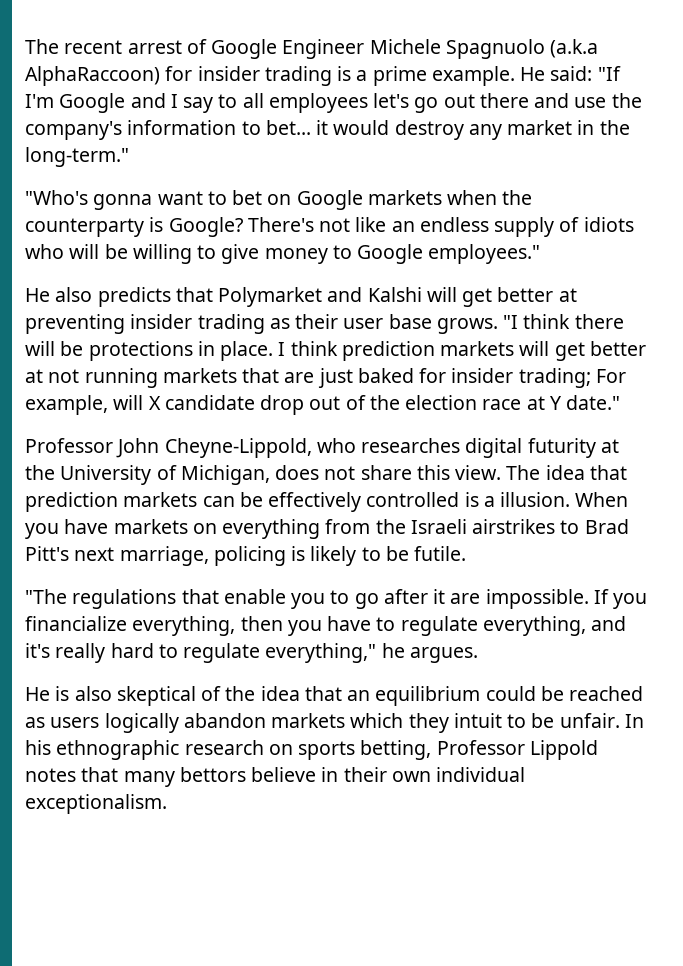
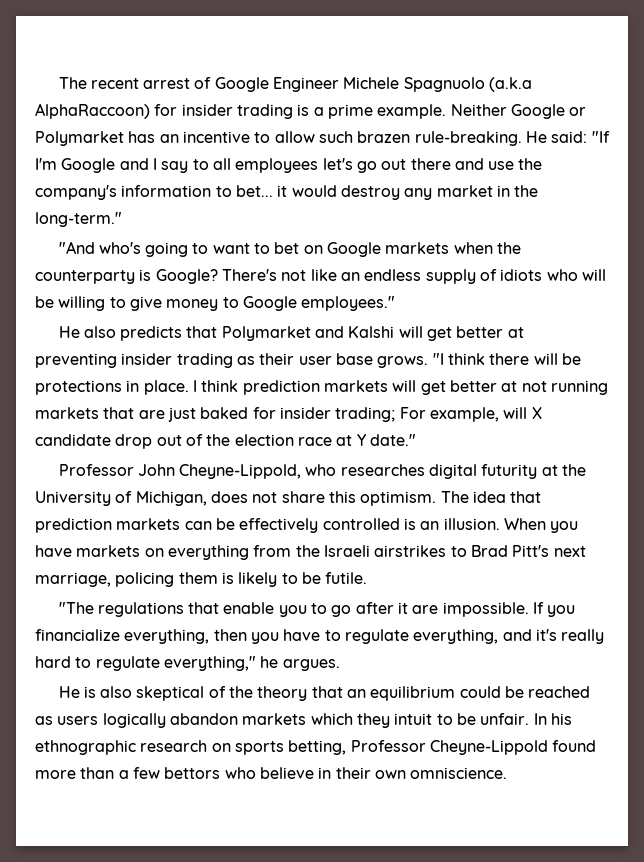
+ Neither Google or Polymarket has an incentive to allow such brazen rule-breaking.
- "Who's gonna want to bet on Google markets when the counterparty is Google?
+ "And who's going to want to bet on Google markets when the counterparty is Google?
- Professor John Cheyne-Lippold, who researches digital futurity at the University of Michigan, does not share this view.
+ Professor John Cheyne-Lippold, who researches digital futurity at the University of Michigan, does not share this optimism.
- The idea that prediction markets can be effectively controlled is a illusion.
+ The idea that prediction markets can be effectively controlled is an illusion.
- When you have markets on everything from the Israeli airstrikes to Brad Pitt's next marriage, policing is likely to be futile.
+ When you have markets on everything from the Israeli airstrikes to Brad Pitt's next marriage, policing them is likely to be futile.
- He is also skeptical of the idea that an equilibrium could be reached as users logically abandon markets which they intuit to be unfair.
+ He is also skeptical of the theory that an equilibrium could be reached as users logically abandon markets which they intuit to be unfair.
- In his ethnographic research on sports betting, Professor Lippold notes that many bettors believe in their own individual exceptionalism.
+ In his ethnographic research on sports betting, Professor Cheyne-Lippold found more than a few bettors who believe in their own omniscience.

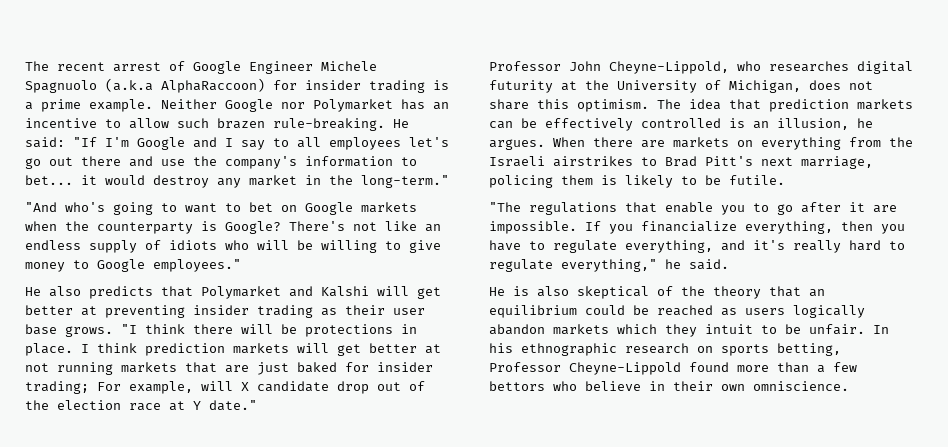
- Neither Google or Polymarket has an incentive to allow such brazen rule-breaking.
+ Neither Google nor Polymarket has an incentive to allow such brazen rule-breaking.
- The idea that prediction markets can be effectively controlled is an illusion. When you have markets on everything from the Israeli airstrikes to Brad Pitt's next marriage, policing them is likely to be futile.
+ The idea that prediction markets can be effectively controlled is an illusion, he argues. When there are markets on everything from the Israeli airstrikes to Brad Pitt's next marriage, policing them is likely to be futile.
- If you financialize everything, then you have to regulate everything, and it's really hard to regulate everything," he argues.
+ If you financialize everything, then you have to regulate everything, and it's really hard to regulate everything," he said.

